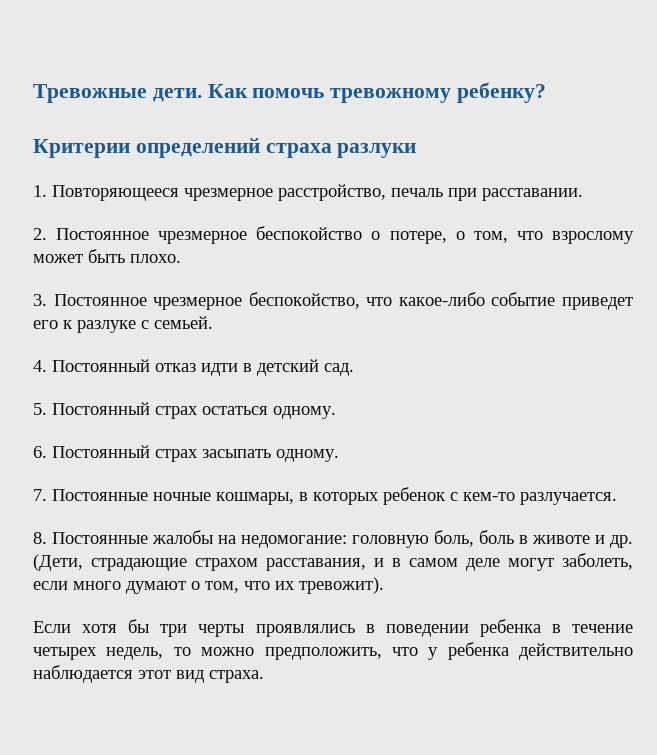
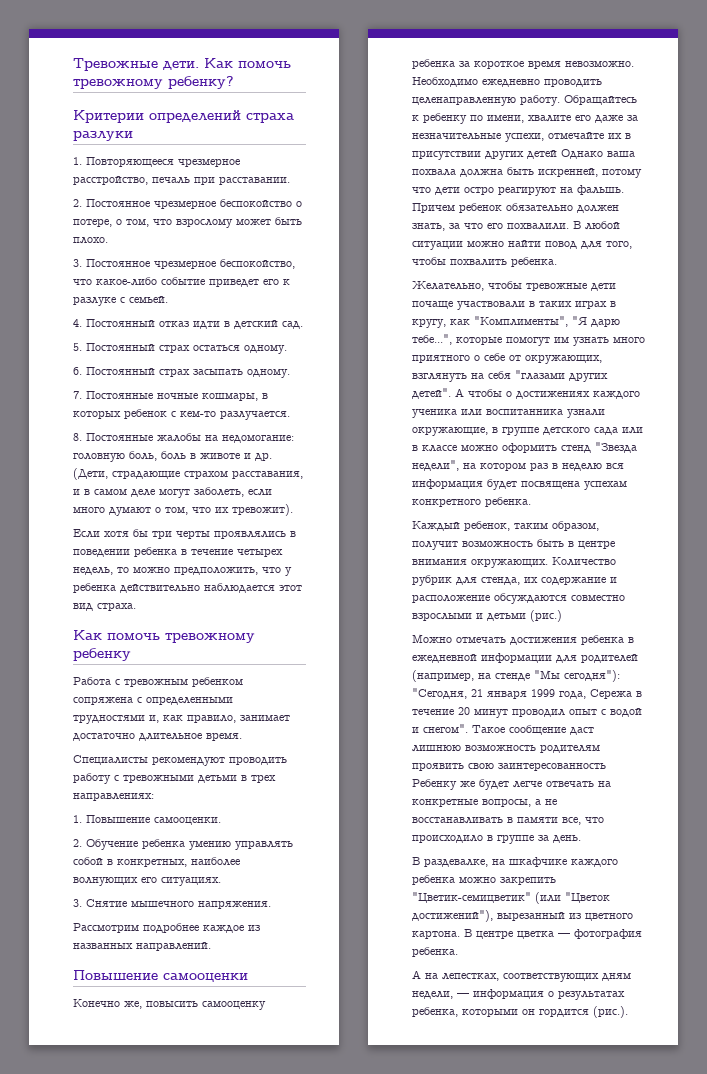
+ Как помочь тревожному ребенку
+ Работа с тревожным ребенком сопряжена с определенными трудностями и, как правило, занимает достаточно длительное время.
+ Специалисты рекомендуют проводить работу с тревожными детьми в трех направлениях:
+ 1. Повышение самооценки.
+ 2. Обучение ребенка умению управлять собой в конкретных, наиболее волнующих его ситуациях.
+ 3. Снятие мышечного напряжения.
+ Рассмотрим подробнее каждое из названных направлений.
+ Повышение самооценки
+ Конечно же, повысить самооценку ребенка за короткое время невозможно. Необходимо ежедневно проводить целенаправленную работу. Обращайтесь к ребенку по имени, хвалите его даже за незначительные успехи, отмечайте их в присутствии других детей Однако ваша похвала должна быть искренней, потому что дети остро реагируют на фальшь. Причем ребенок обязательно должен знать, за что его похвалили. В любой ситуации можно найти повод для того, чтобы похвалить ребенка.
+ Желательно, чтобы тревожные дети почаще участвовали в таких играх в кругу, как "Комплименты", "Я дарю тебе...", которые помогут им узнать много приятного о себе от окружающих, взглянуть на себя "глазами других детей". А чтобы о достижениях каждого ученика или воспитанника узнали окружающие, в группе детского сада или в классе можно оформить стенд "Звезда недели", на котором раз в неделю вся информация будет посвящена успехам конкретного ребенка.
+ Каждый ребенок, таким образом, получит возможность быть в центре внимания окружающих. Количество рубрик для стенда, их содержание и расположение обсуждаются совместно взрослыми и детьми (рис.)
+ Можно отмечать достижения ребенка в ежедневной информации для родителей (например, на стенде "Мы сегодня"): "Сегодня, 21 января 1999 года, Сережа в течение 20 минут проводил опыт с водой и снегом". Такое сообщение даст лишнюю возможность родителям проявить свою заинтересованность Ребенку же будет легче отвечать на конкретные вопросы, а не восстанавливать в памяти все, что происходило в группе за день.
+ В раздевалке, на шкафчике каждого ребенка можно закрепить "Цветик-семицветик" (или "Цветок достижений"), вырезанный из цветного картона. В центре цветка — фотография ребенка.
+ А на лепестках, соответствующих дням недели, — информация о результатах ребенка, которыми он гордится (рис.).

